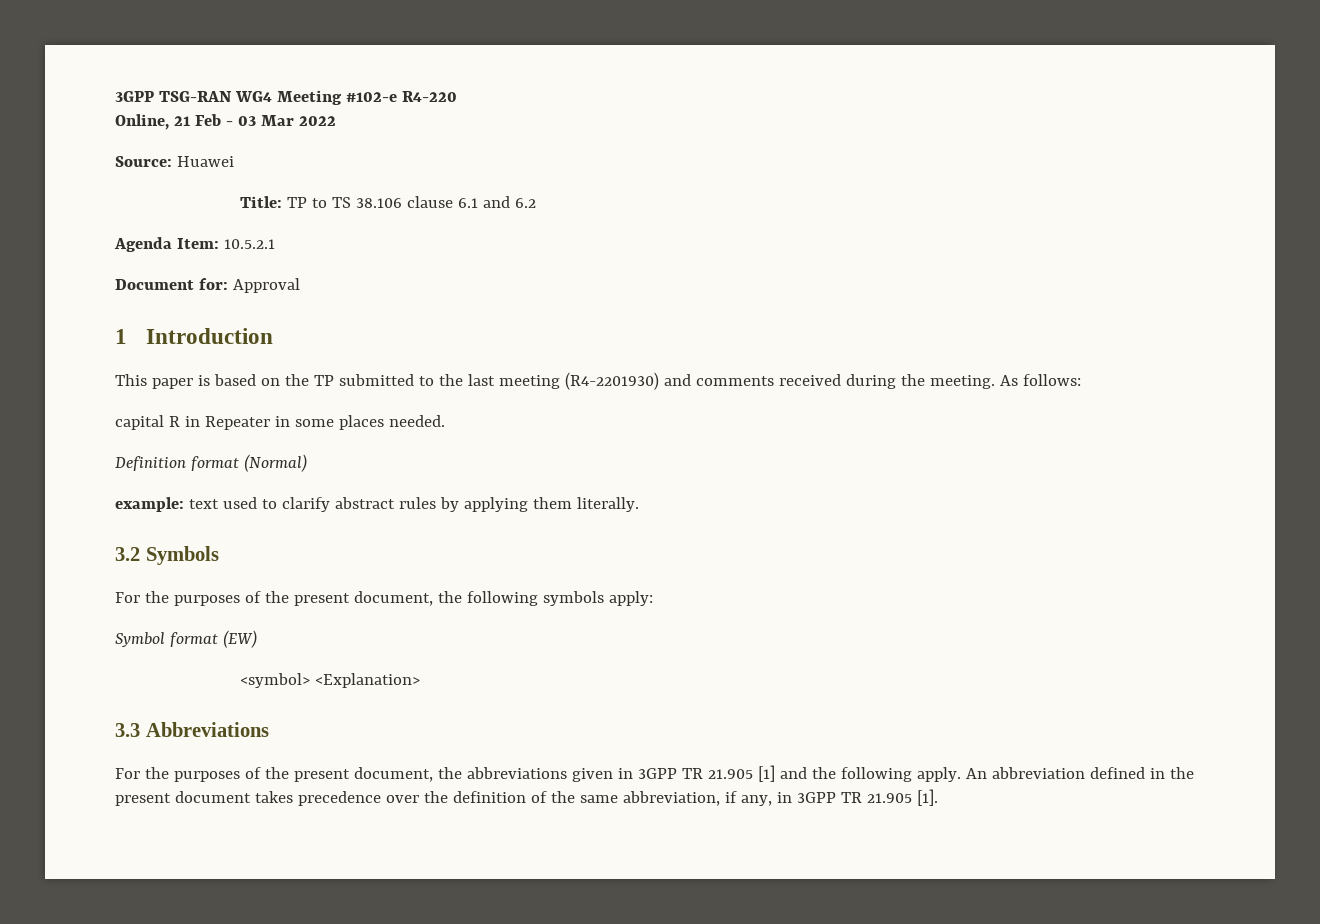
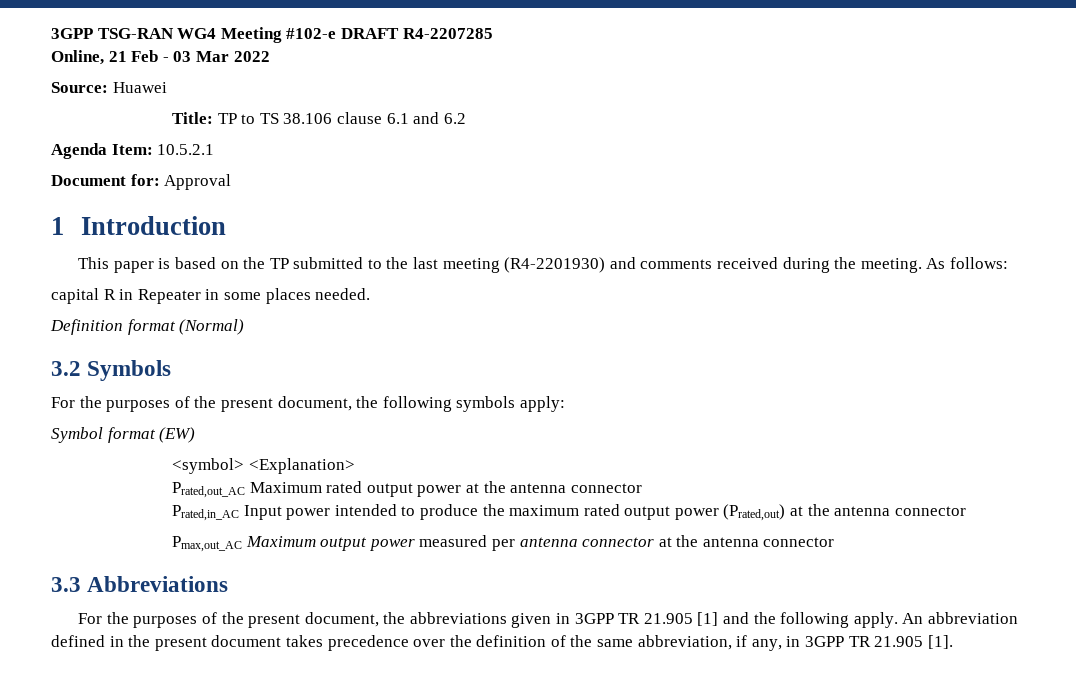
- 3GPP TSG-RAN WG4 Meeting #102-e R4-220
+ 3GPP TSG-RAN WG4 Meeting #102-e DRAFT R4-2207285
- example: text used to clarify abstract rules by applying them literally.
+ Prated,out_AC Maximum rated output power at the antenna connector
+ Prated,in_AC Input power intended to produce the maximum rated output power (Prated,out) at the antenna connector
+ Pmax,out_AC Maximum output power measured per antenna connector at the antenna connector

